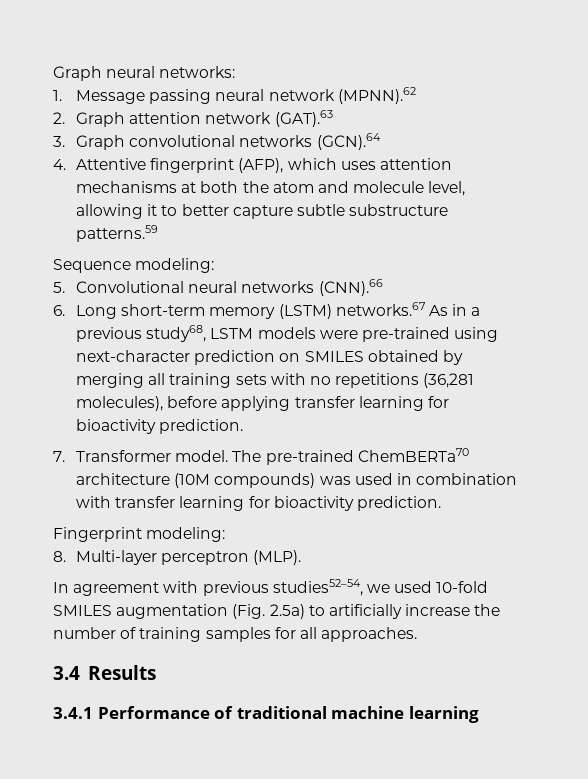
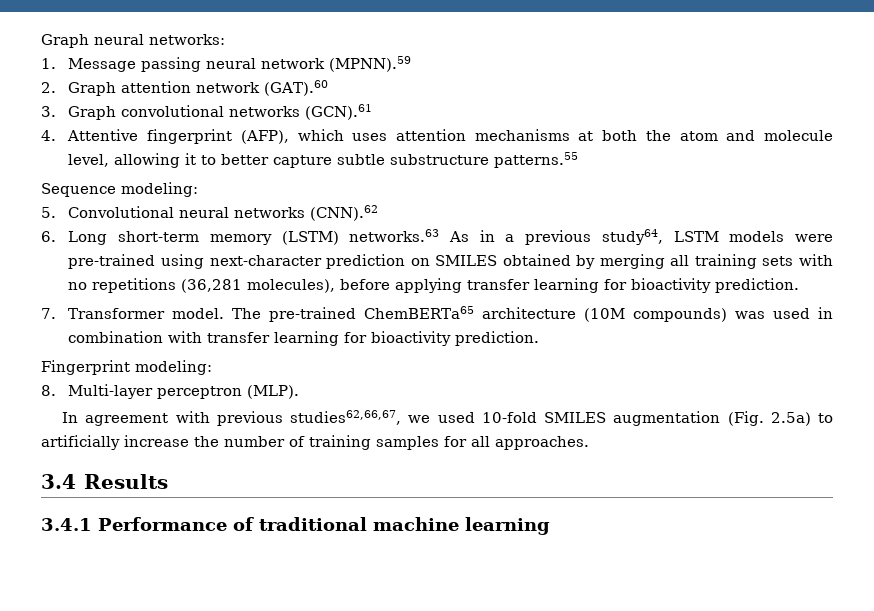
- 1. Message passing neural network (MPNN).62
+ 1. Message passing neural network (MPNN).59
- 2. Graph attention network (GAT).63
+ 2. Graph attention network (GAT).60
- 3. Graph convolutional networks (GCN).64
+ 3. Graph convolutional networks (GCN).61
- 4. Attentive fingerprint (AFP), which uses attention mechanisms at both the atom and molecule level, allowing it to better capture subtle substructure patterns.59
+ 4. Attentive fingerprint (AFP), which uses attention mechanisms at both the atom and molecule level, allowing it to better capture subtle substructure patterns.55
- 5. Convolutional neural networks (CNN).66
+ 5. Convolutional neural networks (CNN).62
- 6. Long short-term memory (LSTM) networks.67 As in a previous study68, LSTM models were pre-trained using next-character prediction on SMILES obtained by merging all training sets with no repetitions (36,281 molecules), before applying transfer learning for bioactivity prediction.
+ 6. Long short-term memory (LSTM) networks.63 As in a previous study64, LSTM models were pre-trained using next-character prediction on SMILES obtained by merging all training sets with no repetitions (36,281 molecules), before applying transfer learning for bioactivity prediction.
- The pre-trained ChemBERTa70 architecture (10M compounds) was used in combination with transfer learning for bioactivity prediction.
+ The pre-trained ChemBERTa65 architecture (10M compounds) was used in combination with transfer learning for bioactivity prediction.
- In agreement with previous studies52–54, we used 10-fold SMILES augmentation (Fig. 2.5a) to artificially increase the number of training samples for all approaches.
+ In agreement with previous studies62,66,67, we used 10-fold SMILES augmentation (Fig. 2.5a) to artificially increase the number of training samples for all approaches.

